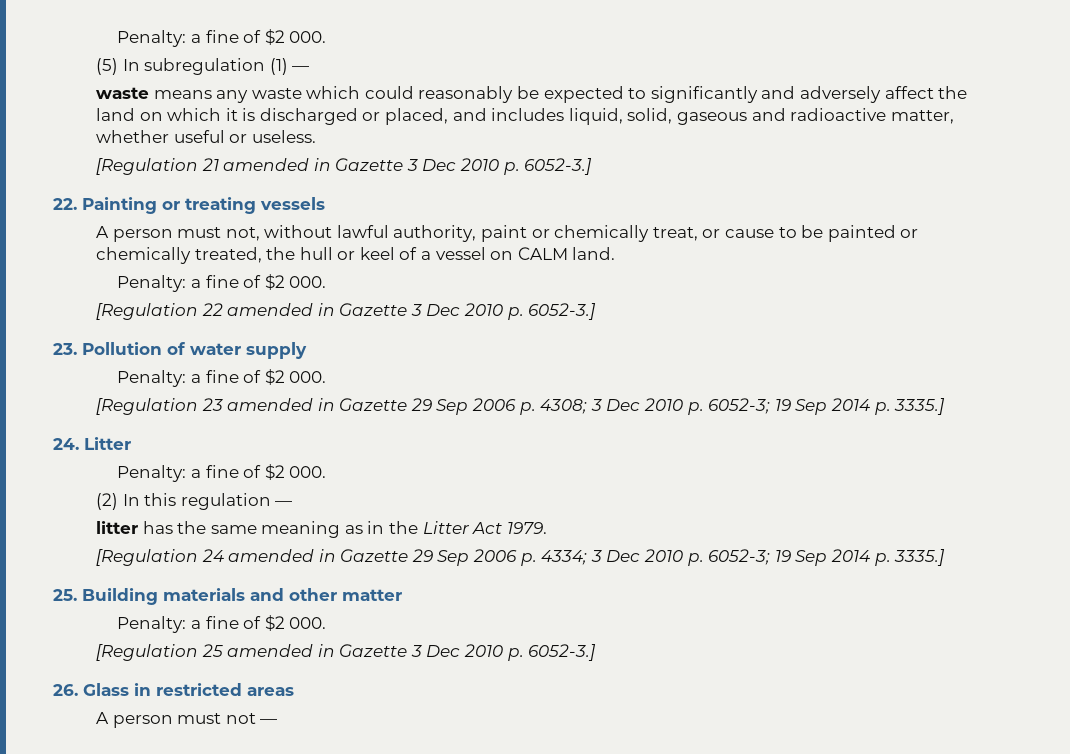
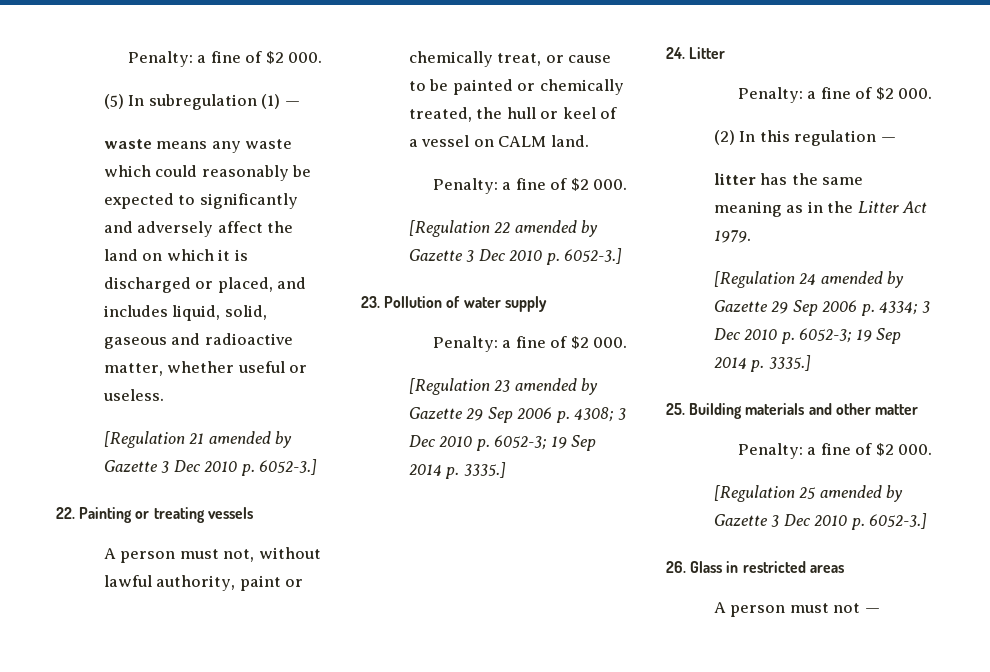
- [Regulation 21 amended in Gazette 3 Dec 2010 p. 6052-3.]
+ [Regulation 21 amended by Gazette 3 Dec 2010 p. 6052-3.]
- [Regulation 22 amended in Gazette 3 Dec 2010 p. 6052-3.]
+ [Regulation 22 amended by Gazette 3 Dec 2010 p. 6052-3.]
- [Regulation 23 amended in Gazette 29 Sep 2006 p. 4308; 3 Dec 2010 p. 6052-3; 19 Sep 2014 p. 3335.]
+ [Regulation 23 amended by Gazette 29 Sep 2006 p. 4308; 3 Dec 2010 p. 6052-3; 19 Sep 2014 p. 3335.]
- [Regulation 24 amended in Gazette 29 Sep 2006 p. 4334; 3 Dec 2010 p. 6052-3; 19 Sep 2014 p. 3335.]
+ [Regulation 24 amended by Gazette 29 Sep 2006 p. 4334; 3 Dec 2010 p. 6052-3; 19 Sep 2014 p. 3335.]
- [Regulation 25 amended in Gazette 3 Dec 2010 p. 6052-3.]
+ [Regulation 25 amended by Gazette 3 Dec 2010 p. 6052-3.]

